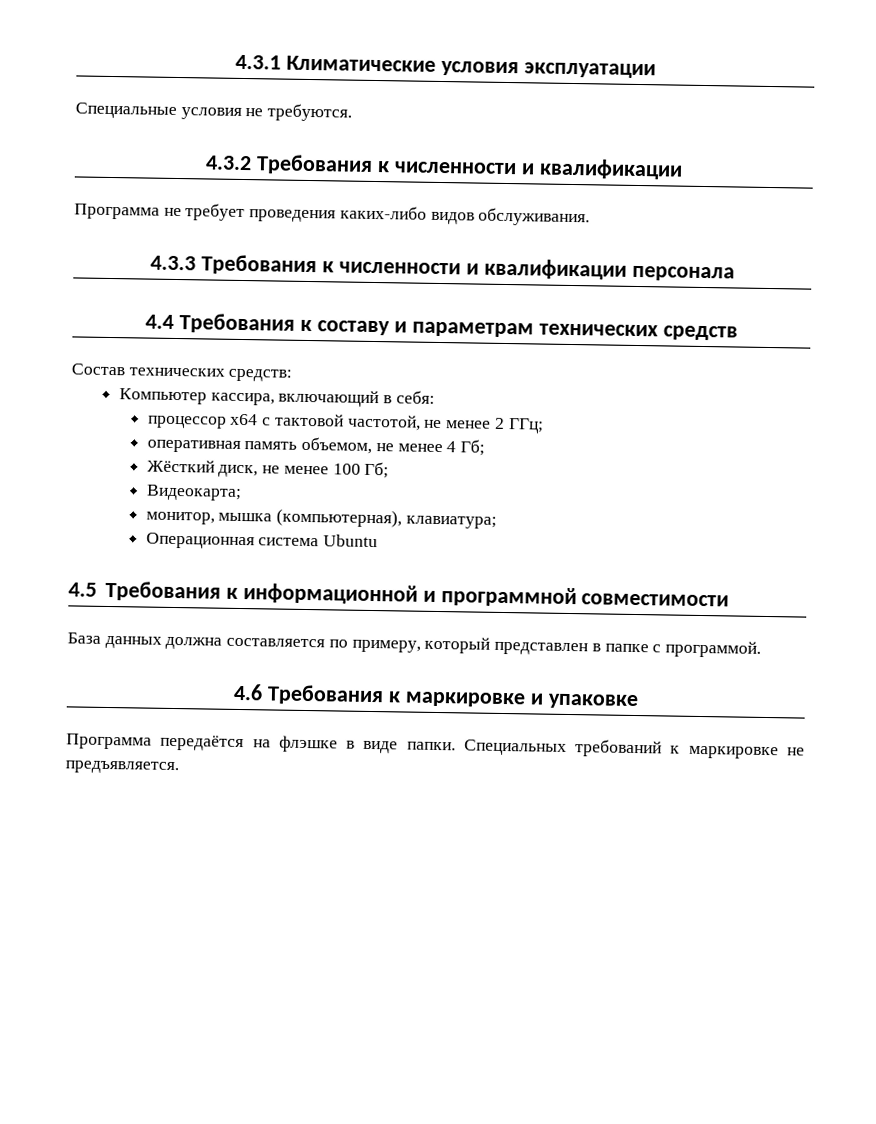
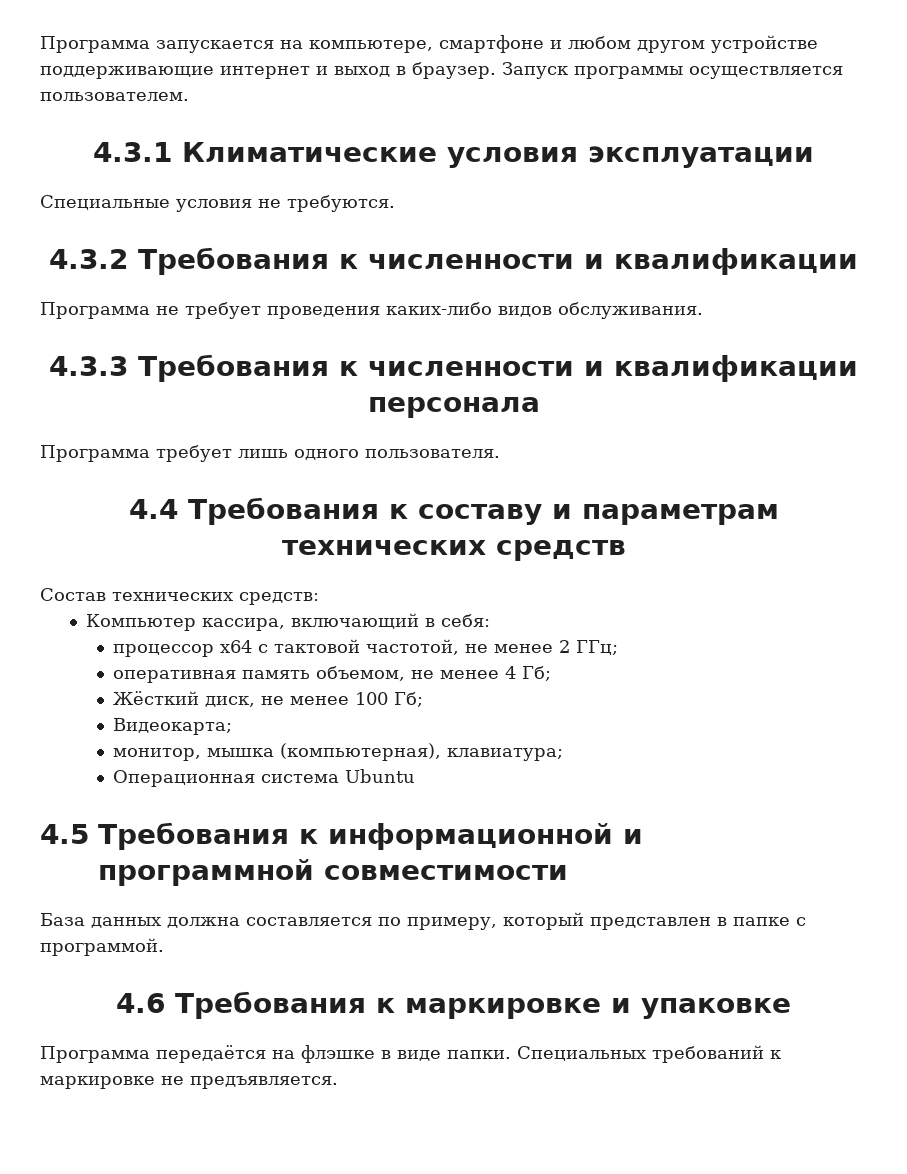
+ Программа запускается на компьютере, смартфоне и любом другом устройстве поддерживающие интернет и выход в браузер. Запуск программы осуществляется пользователем.
+ Программа требует лишь одного пользователя.

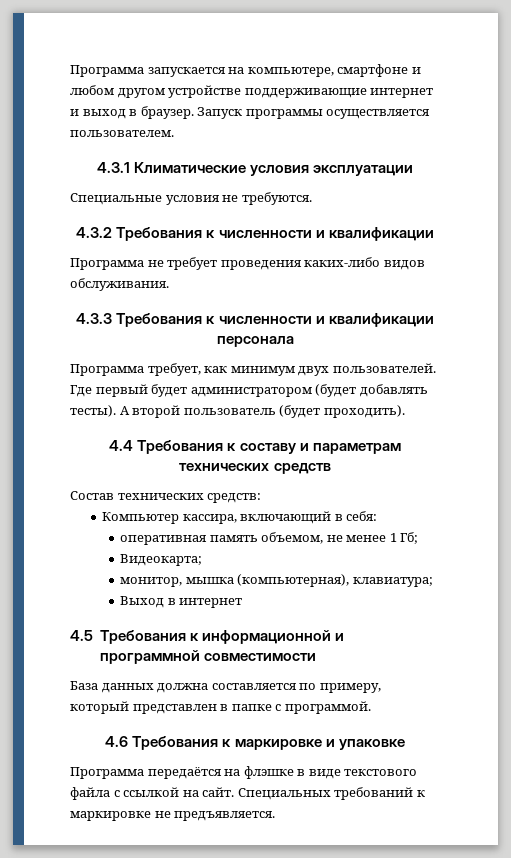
- Программа требует лишь одного пользователя.
+ Программа требует, как минимум двух пользователей. Где первый будет администратором (будет добавлять тесты). А второй пользователь (будет проходить).
- процессор x64 с тактовой частотой, не менее 2 ГГц;
- оперативная память объемом, не менее 4 Гб;
- Жёсткий диск, не менее 100 Гб;
+ оперативная память объемом, не менее 1 Гб;
- Операционная система Ubuntu
+ Выход в интернет
- Программа передаётся на флэшке в виде папки.
+ Программа передаётся на флэшке в виде текстового файла с ссылкой на сайт.

